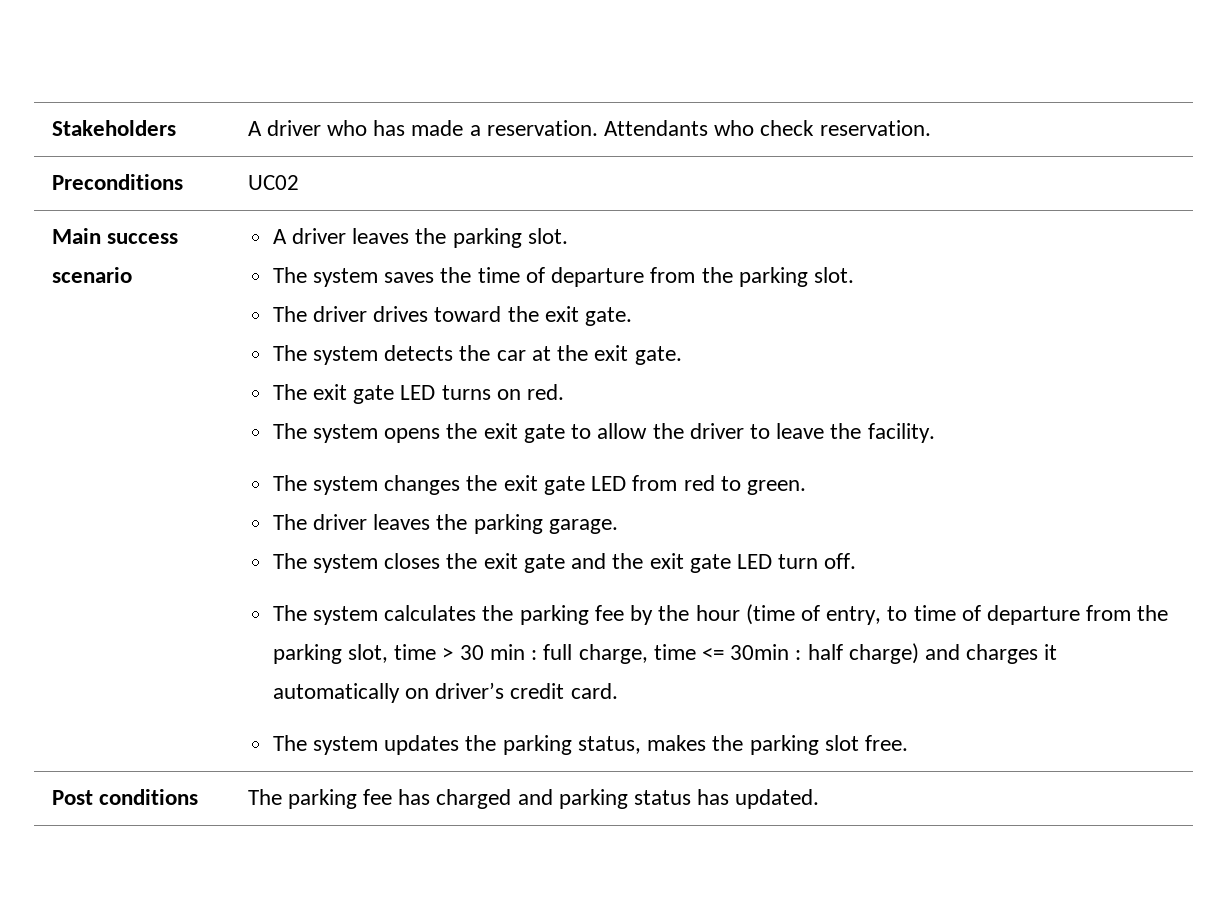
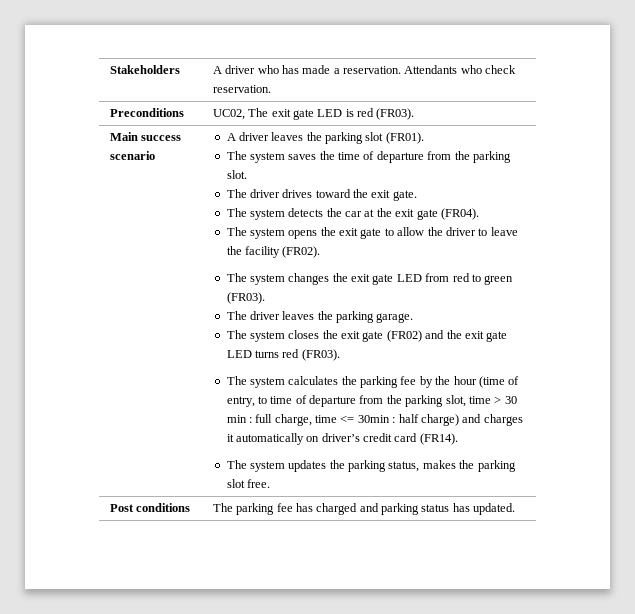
- Preconditions | UC02
+ Preconditions | UC02, The exit gate LED is red (FR03).
- A driver leaves the parking slot.
+ A driver leaves the parking slot (FR01).
- The system detects the car at the exit gate.
- The exit gate LED turns on red.
+ The system detects the car at the exit gate (FR04).
- The system opens the exit gate to allow the driver to leave the facility.
+ The system opens the exit gate to allow the driver to leave the facility (FR02).
- The system changes the exit gate LED from red to green.
+ The system changes the exit gate LED from red to green (FR03).
- The system closes the exit gate and the exit gate LED turn off.
+ The system closes the exit gate (FR02) and the exit gate LED turns red (FR03).
- The system calculates the parking fee by the hour (time of entry, to time of departure from the parking slot, time > 30 min : full charge, time <= 30min : half charge) and charges it automatically on driver’s credit card.
+ The system calculates the parking fee by the hour (time of entry, to time of departure from the parking slot, time > 30 min : full charge, time <= 30min : half charge) and charges it automatically on driver’s credit card (FR14).

